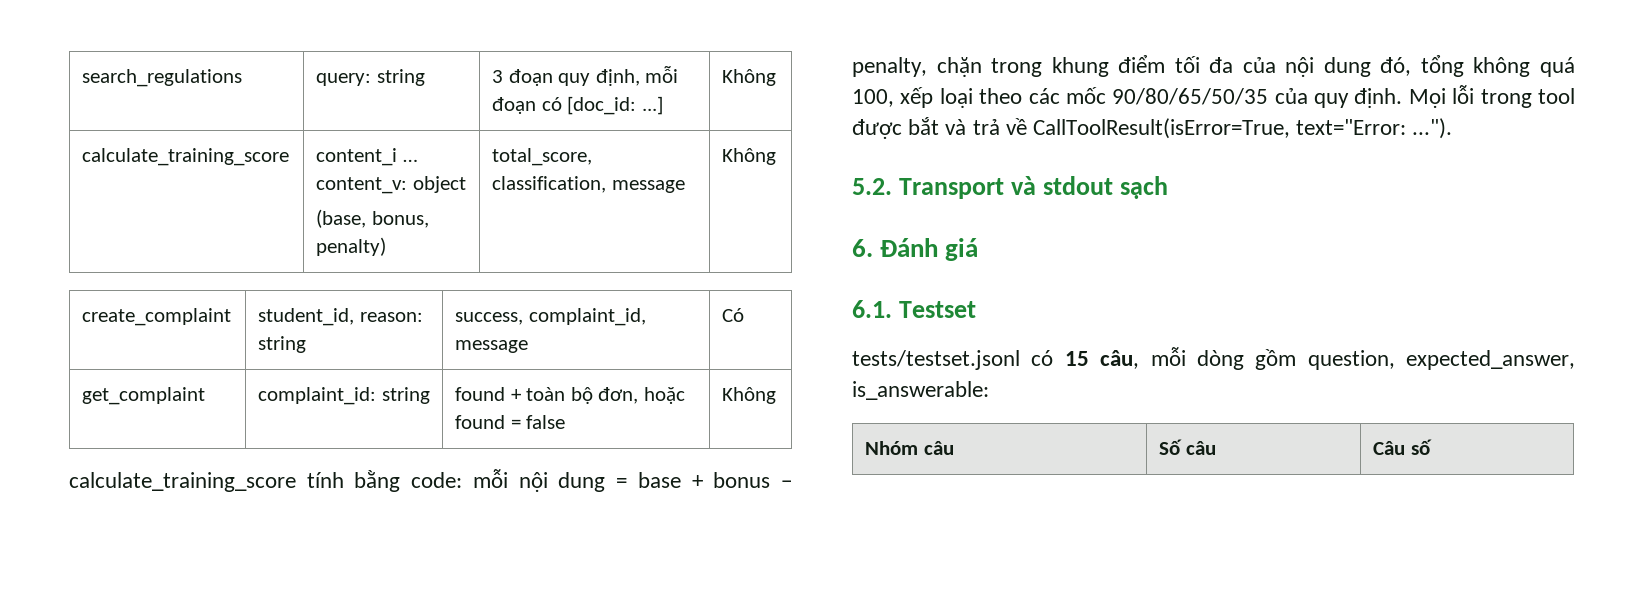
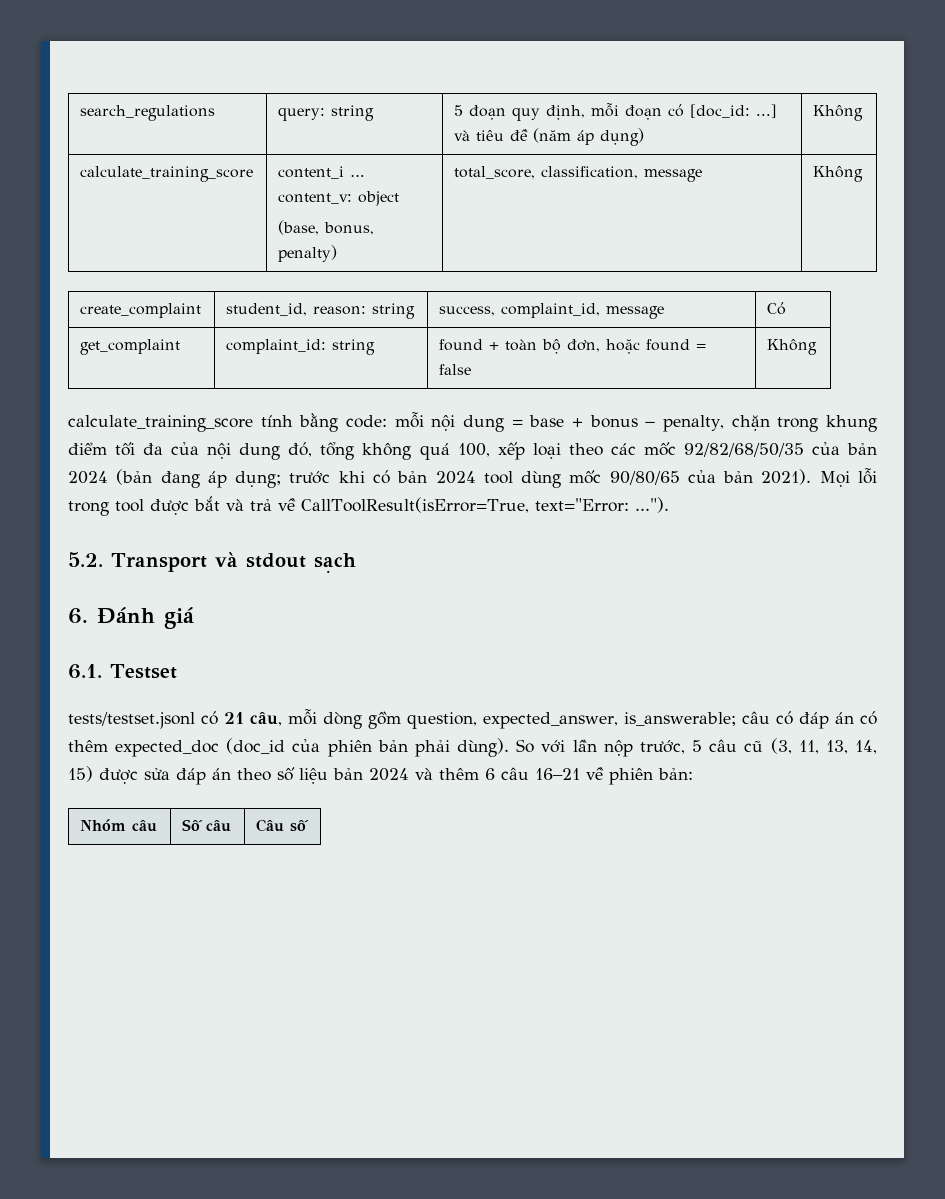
- search_regulations | query: string | 3 đoạn quy định, mỗi đoạn có [doc_id: ...] | Không
+ search_regulations | query: string | 5 đoạn quy định, mỗi đoạn có [doc_id: ...] và tiêu đề (năm áp dụng) | Không
- calculate_training_score tính bằng code: mỗi nội dung = base + bonus − penalty, chặn trong khung điểm tối đa của nội dung đó, tổng không quá 100, xếp loại theo các mốc 90/80/65/50/35 của quy định.
+ calculate_training_score tính bằng code: mỗi nội dung = base + bonus − penalty, chặn trong khung điểm tối đa của nội dung đó, tổng không quá 100, xếp loại theo các mốc 92/82/68/50/35 của bản 2024 (bản đang áp dụng; trước khi có bản 2024 tool dùng mốc 90/80/65 của bản 2021).
- tests/testset.jsonl có 15 câu, mỗi dòng gồm question, expected_answer, is_answerable:
+ tests/testset.jsonl có 21 câu, mỗi dòng gồm question, expected_answer, is_answerable; câu có đáp án có thêm expected_doc (doc_id của phiên bản phải dùng). So với lần nộp trước, 5 câu cũ (3, 11, 13, 14, 15) được sửa đáp án theo số liệu bản 2024 và thêm 6 câu 16–21 về phiên bản:

